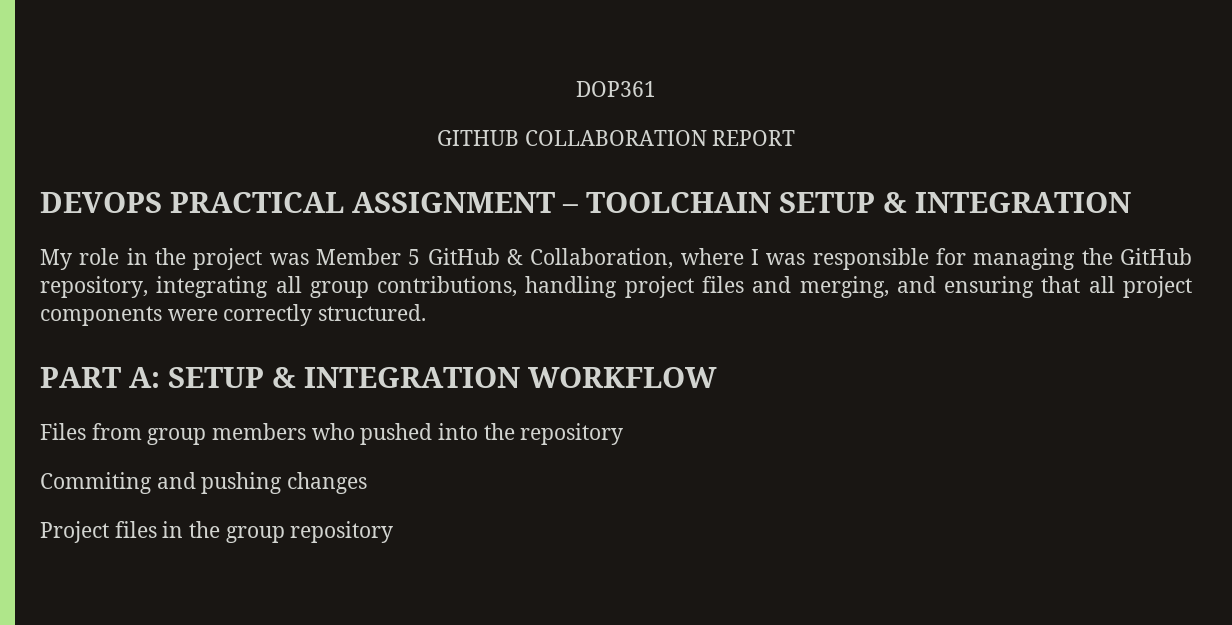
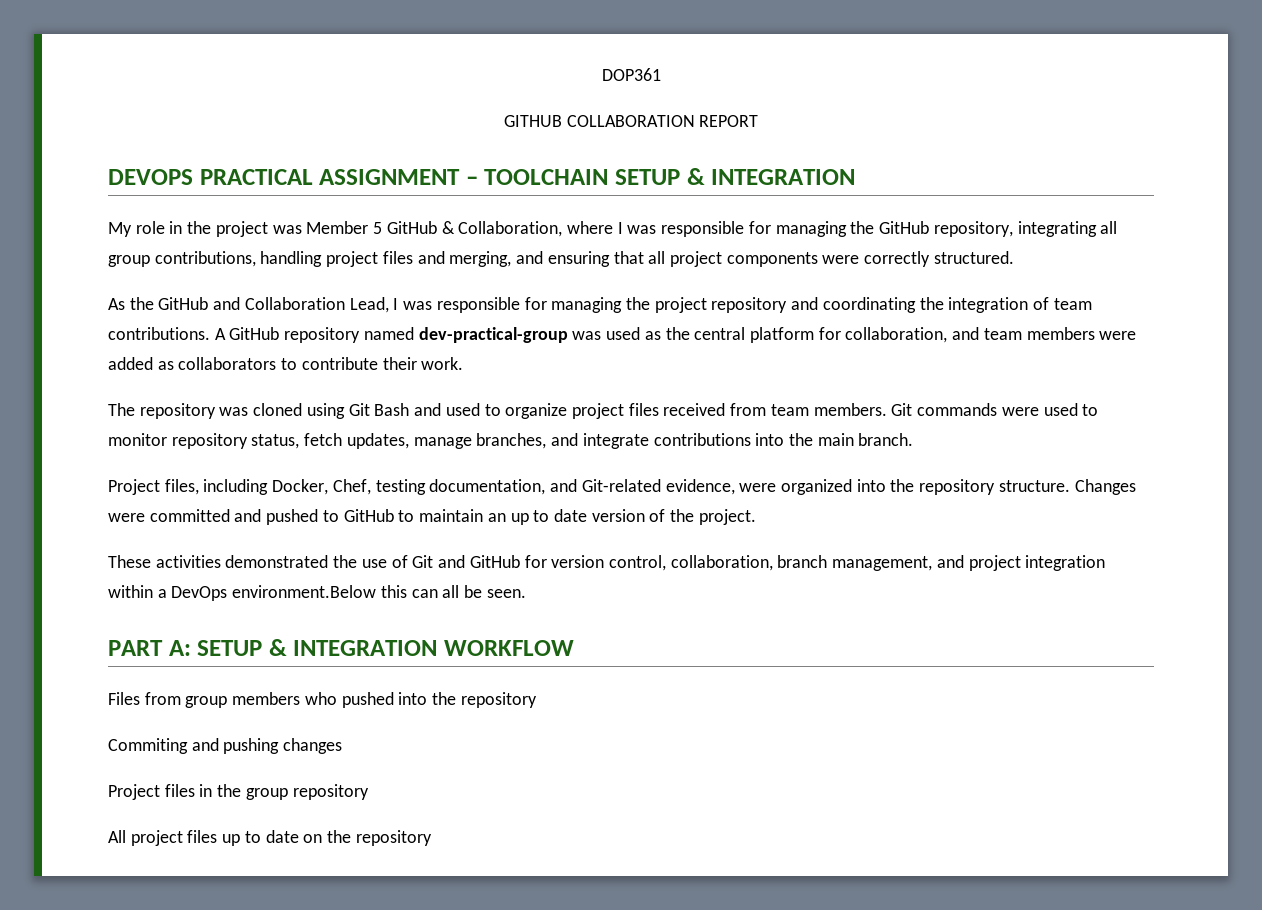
+ As the GitHub and Collaboration Lead, I was responsible for managing the project repository and coordinating the integration of team contributions. A GitHub repository named dev-practical-group was used as the central platform for collaboration, and team members were added as collaborators to contribute their work.
+ The repository was cloned using Git Bash and used to organize project files received from team members. Git commands were used to monitor repository status, fetch updates, manage branches, and integrate contributions into the main branch.
+ Project files, including Docker, Chef, testing documentation, and Git-related evidence, were organized into the repository structure. Changes were committed and pushed to GitHub to maintain an up to date version of the project.
+ These activities demonstrated the use of Git and GitHub for version control, collaboration, branch management, and project integration within a DevOps environment.Below this can all be seen.
+ All project files up to date on the repository

